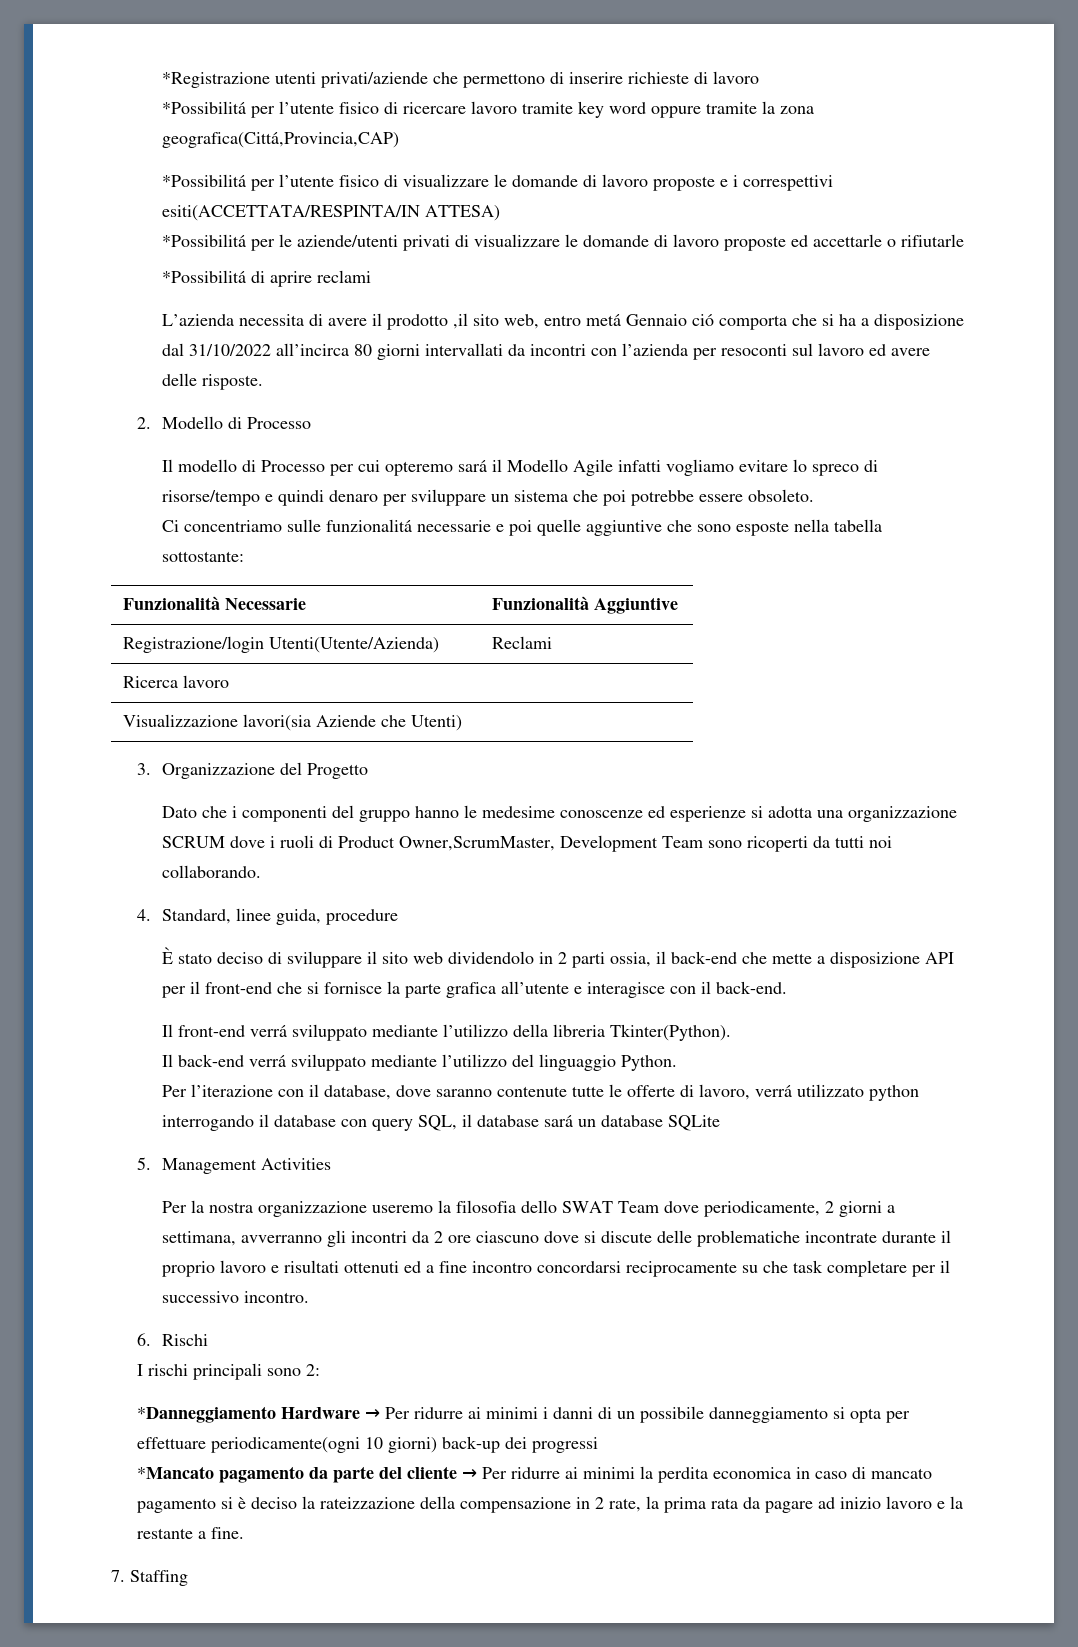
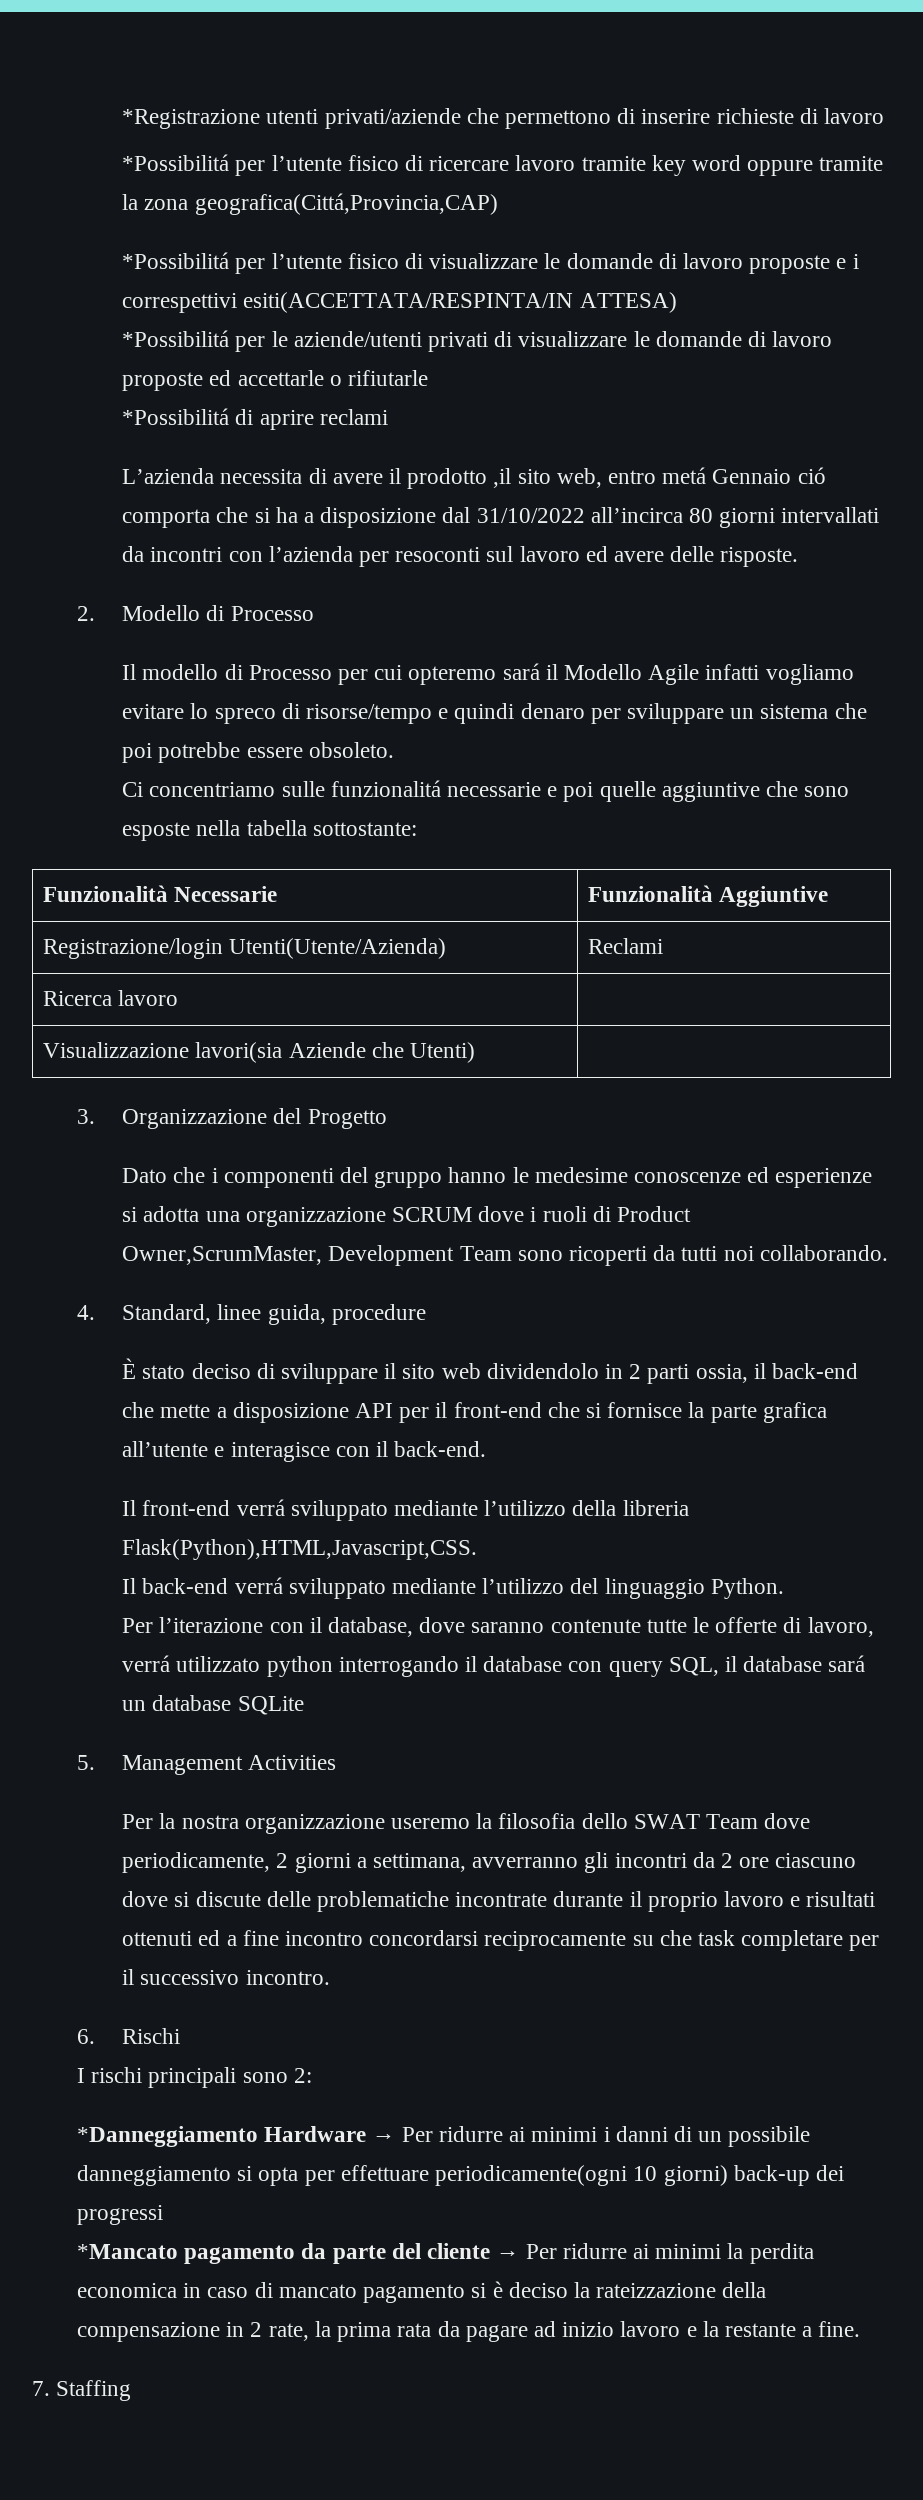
- Il front-end verrá sviluppato mediante l’utilizzo della libreria Tkinter(Python).
+ Il front-end verrá sviluppato mediante l’utilizzo della libreria Flask(Python),HTML,Javascript,CSS.

